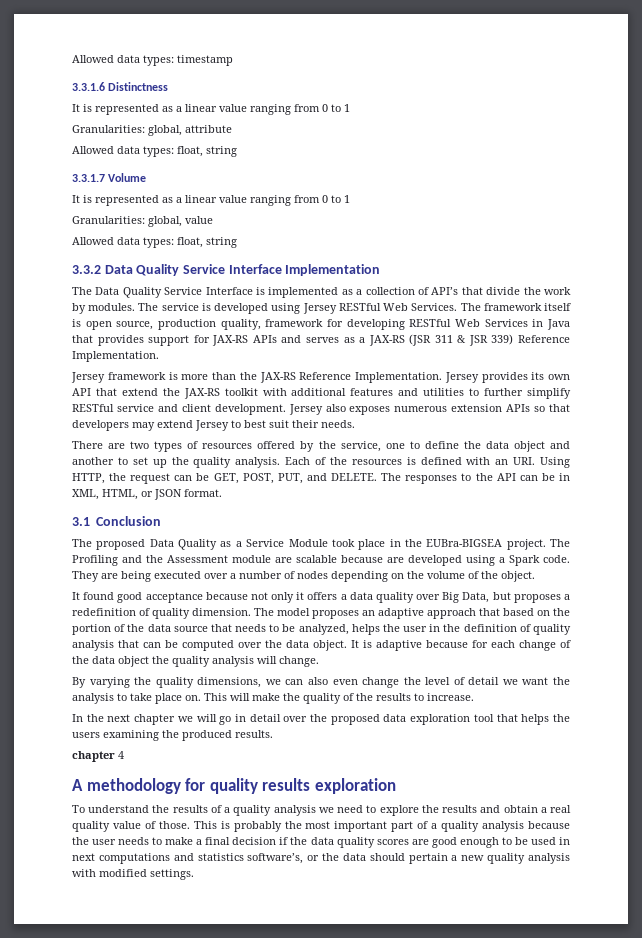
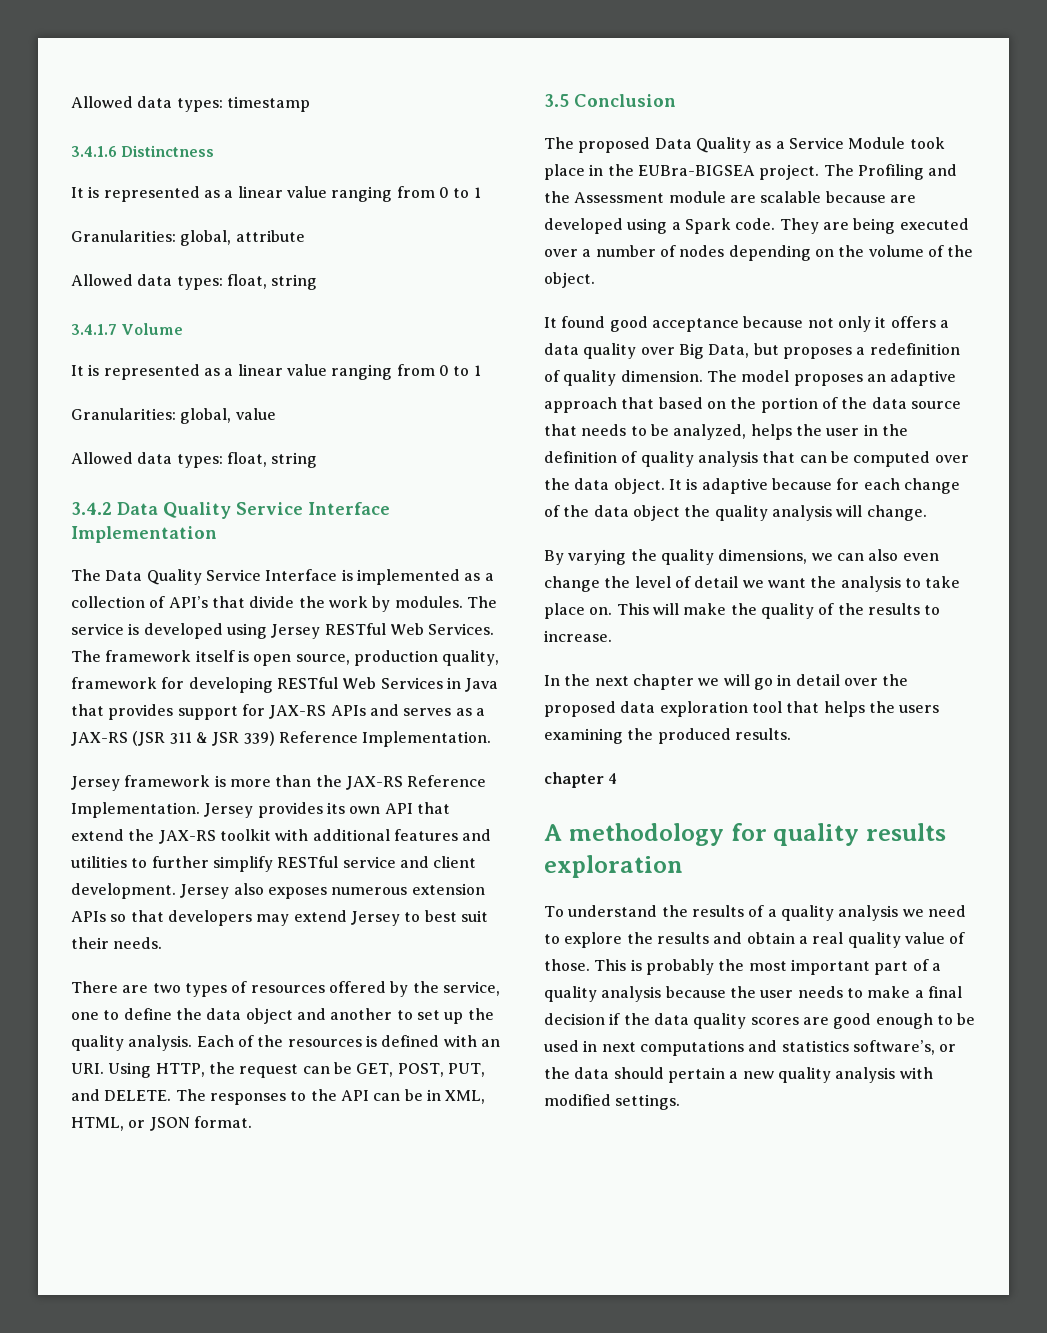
- 3.3.1.6 Distinctness
+ 3.4.1.6 Distinctness
- 3.3.1.7 Volume
+ 3.4.1.7 Volume
- 3.3.2 Data Quality Service Interface Implementation
+ 3.4.2 Data Quality Service Interface Implementation
- 3.1 Conclusion
+ 3.5 Conclusion

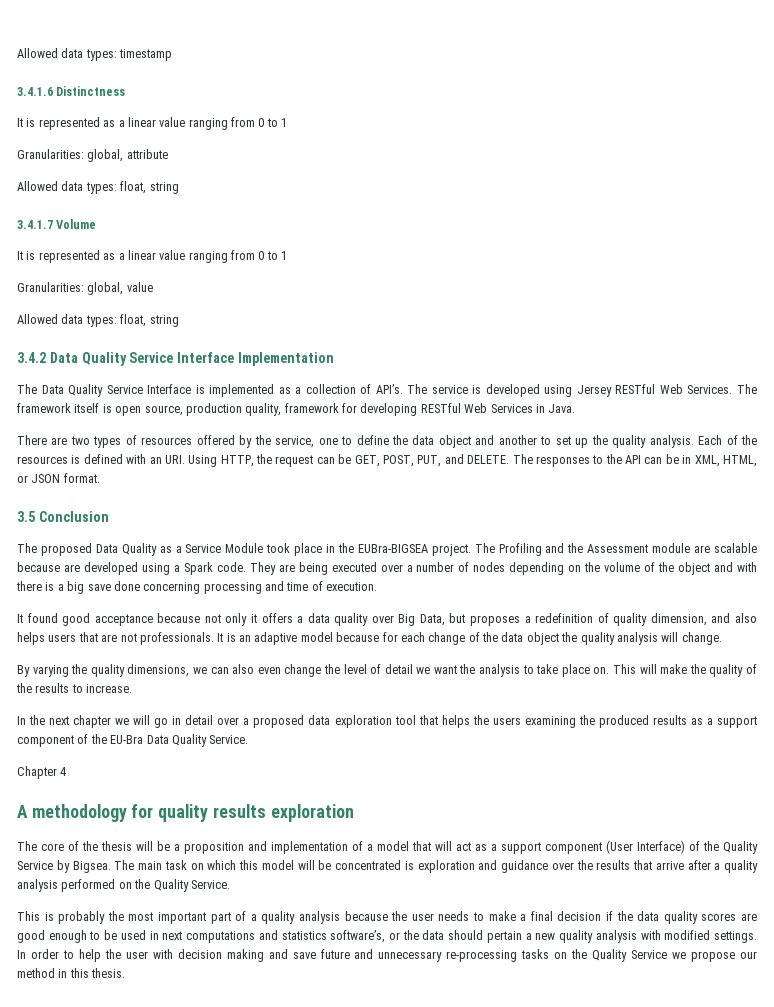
- The Data Quality Service Interface is implemented as a collection of API’s that divide the work by modules.
+ The Data Quality Service Interface is implemented as a collection of API’s.
- The framework itself is open source, production quality, framework for developing RESTful Web Services in Java that provides support for JAX-RS APIs and serves as a JAX-RS (JSR 311 & JSR 339) Reference Implementation.
- Jersey framework is more than the JAX-RS Reference Implementation. Jersey provides its own API that extend the JAX-RS toolkit with additional features and utilities to further simplify RESTful service and client development. Jersey also exposes numerous extension APIs so that developers may extend Jersey to best suit their needs.
+ The framework itself is open source, production quality, framework for developing RESTful Web Services in Java.
- They are being executed over a number of nodes depending on the volume of the object.
+ They are being executed over a number of nodes depending on the volume of the object and with there is a big save done concerning processing and time of execution.
- It found good acceptance because not only it offers a data quality over Big Data, but proposes a redefinition of quality dimension. The model proposes an adaptive approach that based on the portion of the data source that needs to be analyzed, helps the user in the definition of quality analysis that can be computed over the data object. It is adaptive because for each change of the data object the quality analysis will change.
+ It found good acceptance because not only it offers a data quality over Big Data, but proposes a redefinition of quality dimension, and also helps users that are not professionals. It is an adaptive model because for each change of the data object the quality analysis will change.
- In the next chapter we will go in detail over the proposed data exploration tool that helps the users examining the produced results.
- chapter 4
+ In the next chapter we will go in detail over a proposed data exploration tool that helps the users examining the produced results as a support component of the EU-Bra Data Quality Service.
+ Chapter 4
- To understand the results of a quality analysis we need to explore the results and obtain a real quality value of those. This is probably the most important part of a quality analysis because the user needs to make a final decision if the data quality scores are good enough to be used in next computations and statistics software’s, or the data should pertain a new quality analysis with modified settings.
+ The core of the thesis will be a proposition and implementation of a model that will act as a support component (User Interface) of the Quality Service by Bigsea. The main task on which this model will be concentrated is exploration and guidance over the results that arrive after a quality analysis performed on the Quality Service.
+ This is probably the most important part of a quality analysis because the user needs to make a final decision if the data quality scores are good enough to be used in next computations and statistics software’s, or the data should pertain a new quality analysis with modified settings.
+ In order to help the user with decision making and save future and unnecessary re-processing tasks on the Quality Service we propose our method in this thesis.

